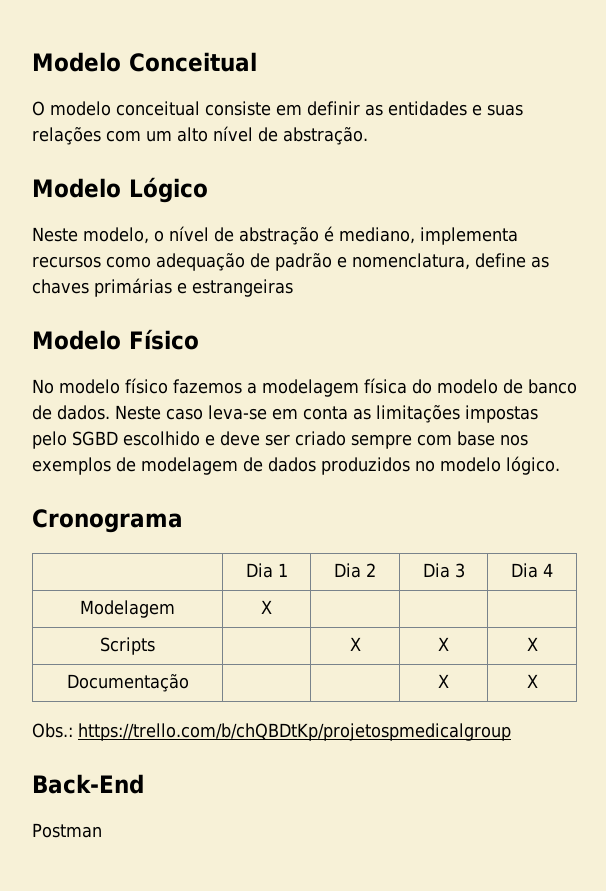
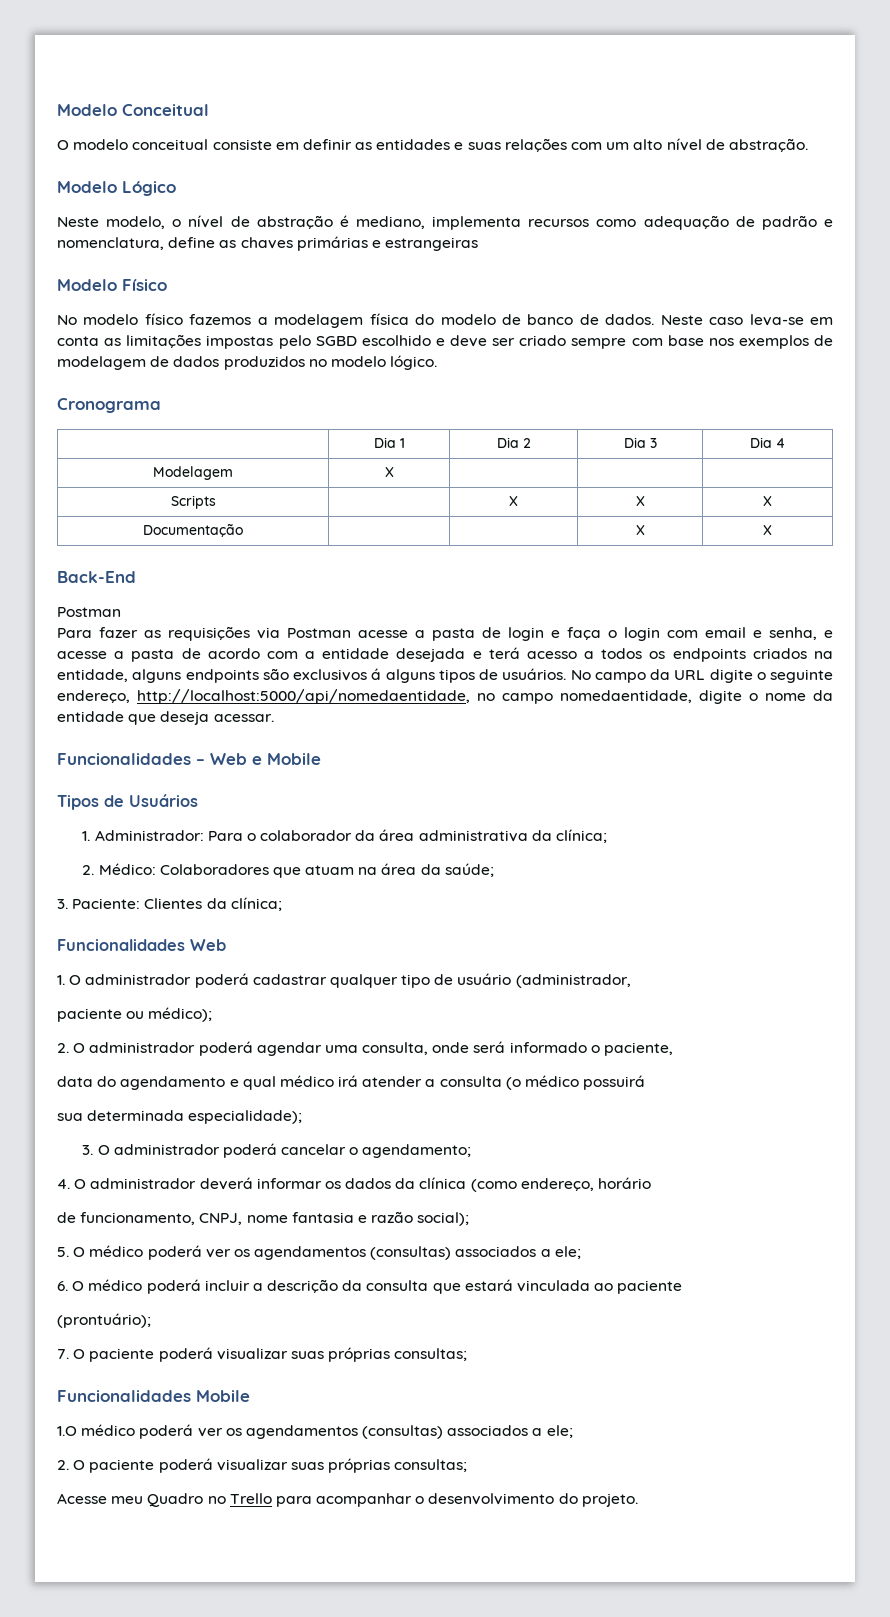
- Obs.: https://trello.com/b/chQBDtKp/projetospmedicalgroup
+ Para fazer as requisições via Postman acesse a pasta de login e faça o login com email e senha, e acesse a pasta de acordo com a entidade desejada e terá acesso a todos os endpoints criados na entidade, alguns endpoints são exclusivos á alguns tipos de usuários. No campo da URL digite o seguinte endereço, http://localhost:5000/api/nomedaentidade, no campo nomedaentidade, digite o nome da entidade que deseja acessar.
+ Funcionalidades – Web e Mobile
+ Tipos de Usuários
+ 1. Administrador: Para o colaborador da área administrativa da clínica;
+ 2. Médico: Colaboradores que atuam na área da saúde;
+ 3. Paciente: Clientes da clínica;
+ Funcionalidades Web
+ 1. O administrador poderá cadastrar qualquer tipo de usuário (administrador,
+ paciente ou médico);
+ 2. O administrador poderá agendar uma consulta, onde será informado o paciente,
+ data do agendamento e qual médico irá atender a consulta (o médico possuirá
+ sua determinada especialidade);
+ 3. O administrador poderá cancelar o agendamento;
+ 4. O administrador deverá informar os dados da clínica (como endereço, horário
+ de funcionamento, CNPJ, nome fantasia e razão social);
+ 5. O médico poderá ver os agendamentos (consultas) associados a ele;
+ 6. O médico poderá incluir a descrição da consulta que estará vinculada ao paciente
+ (prontuário);
+ 7. O paciente poderá visualizar suas próprias consultas;
+ Funcionalidades Mobile
+ 1.O médico poderá ver os agendamentos (consultas) associados a ele;
+ 2. O paciente poderá visualizar suas próprias consultas;
+ Acesse meu Quadro no Trello para acompanhar o desenvolvimento do projeto.

